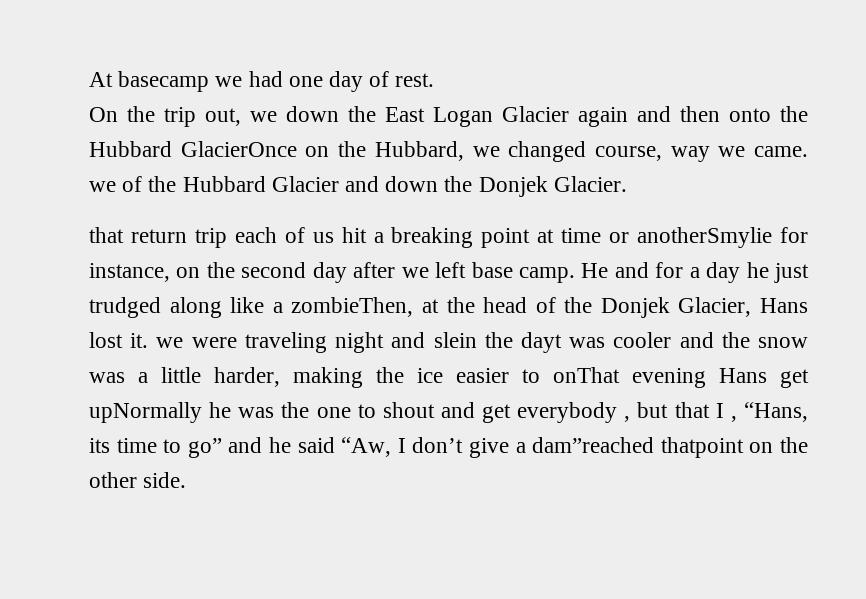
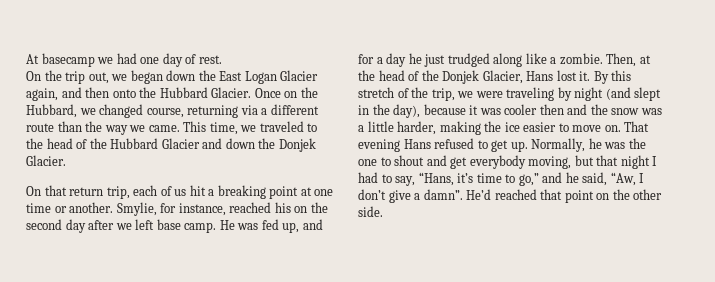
- On the trip out, we down the East Logan Glacier again and then onto the Hubbard GlacierOnce on the Hubbard, we changed course, way we came. we of the Hubbard Glacier and down the Donjek Glacier.
+ On the trip out, we began down the East Logan Glacier again, and then onto the Hubbard Glacier. Once on the Hubbard, we changed course, returning via a different route than the way we came. This time, we traveled to the head of the Hubbard Glacier and down the Donjek Glacier.
- that return trip each of us hit a breaking point at time or anotherSmylie for instance, on the second day after we left base camp.
+ On that return trip, each of us hit a breaking point at one time or another. Smylie, for instance, reached his on the second day after we left base camp.
- He and for a day he just trudged along like a zombieThen, at the head of the Donjek Glacier, Hans lost it. we were traveling night and slein the dayt was cooler and the snow was a little harder, making the ice easier to onThat evening Hans get upNormally he was the one to shout and get everybody , but that I , “Hans, its time to go” and he said “Aw, I don’t give a dam”reached thatpoint on the other side.
+ He was fed up, and for a day he just trudged along like a zombie. Then, at the head of the Donjek Glacier, Hans lost it. By this stretch of the trip, we were traveling by night (and slept in the day), because it was cooler then and the snow was a little harder, making the ice easier to move on. That evening Hans refused to get up. Normally, he was the one to shout and get everybody moving, but that night I had to say, “Hans, it’s time to go,” and he said, “Aw, I don’t give a damn”. He’d reached that point on the other side.

